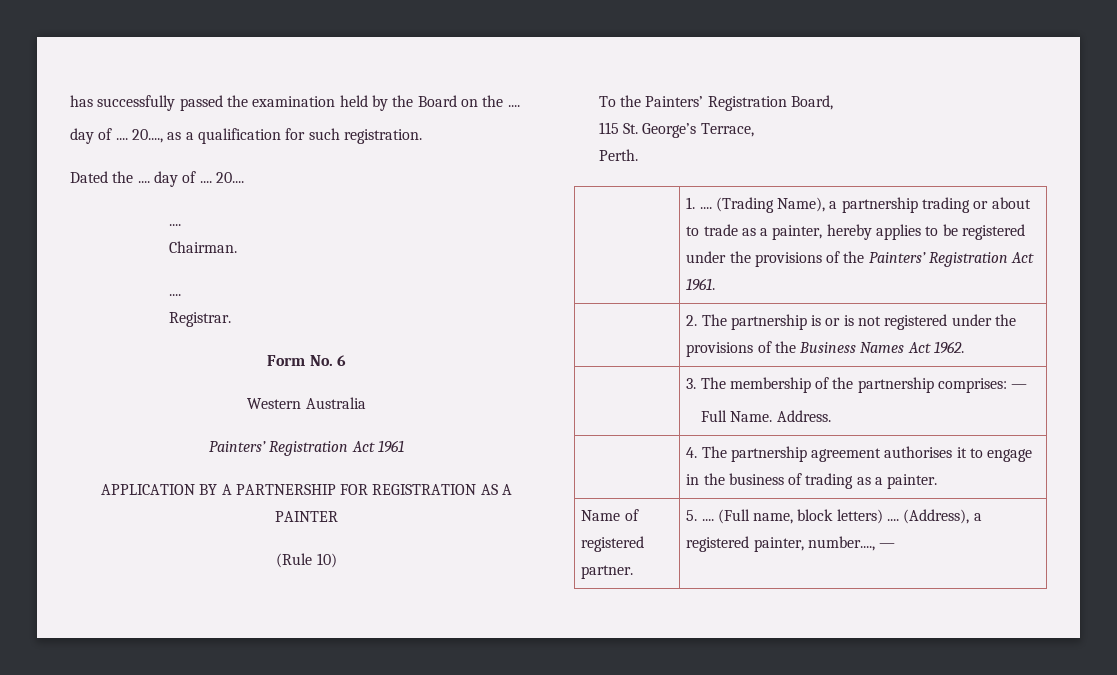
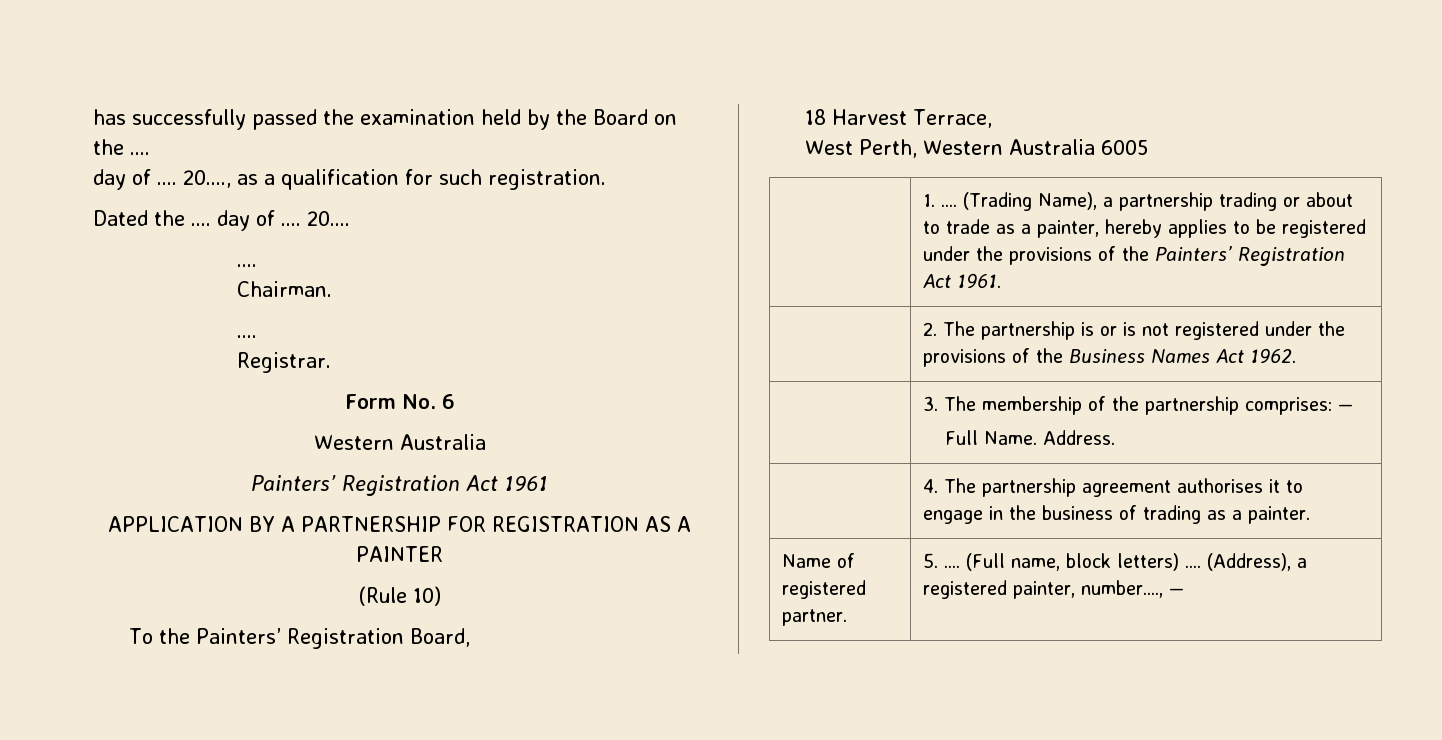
- 115 St. George’s Terrace,
- Perth.
+ 18 Harvest Terrace,
+ West Perth, Western Australia 6005

